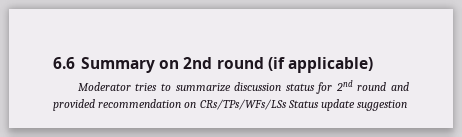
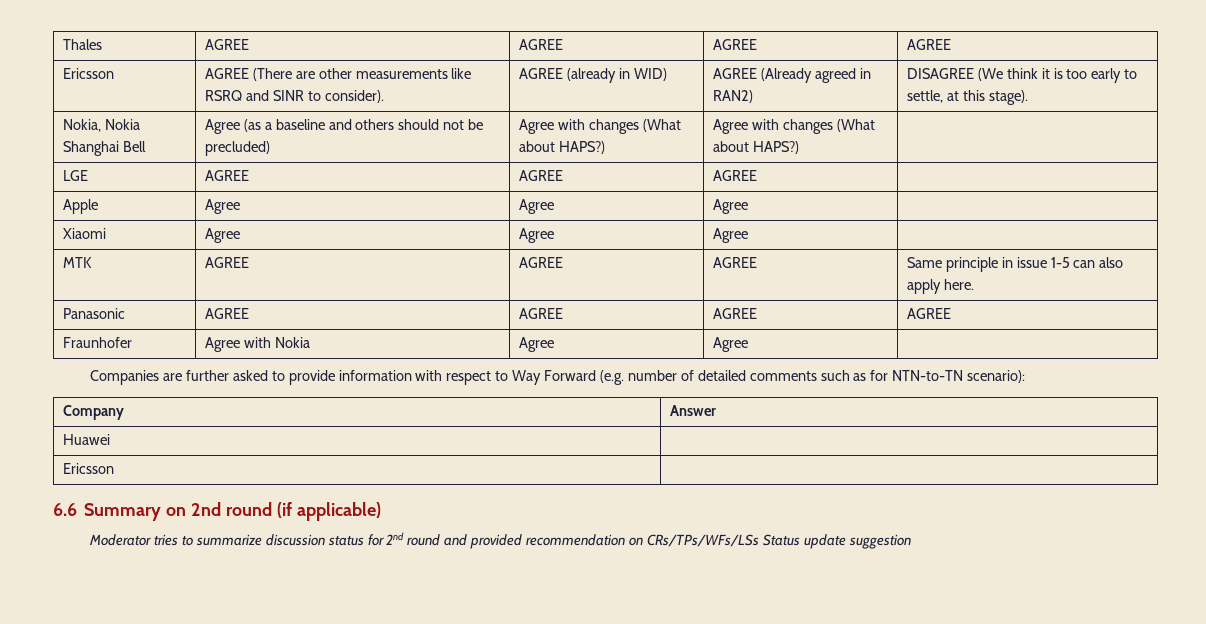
+ Thales | AGREE | AGREE | AGREE | AGREE
+ Ericsson | AGREE (There are other measurements like RSRQ and SINR to consider). | AGREE (already in WID) | AGREE (Already agreed in RAN2) | DISAGREE (We think it is too early to settle, at this stage).
+ Nokia, Nokia Shanghai Bell | Agree (as a baseline and others should not be precluded) | Agree with changes (What about HAPS?) | Agree with changes (What about HAPS?) |
+ LGE | AGREE | AGREE | AGREE |
+ Apple | Agree | Agree | Agree |
+ Xiaomi | Agree | Agree | Agree |
+ MTK | AGREE | AGREE | AGREE | Same principle in issue 1-5 can also apply here.
+ Panasonic | AGREE | AGREE | AGREE | AGREE
+ Fraunhofer | Agree with Nokia | Agree | Agree |
+ Companies are further asked to provide information with respect to Way Forward (e.g. number of detailed comments such as for NTN-to-TN scenario):
+ Company | Answer
+ Huawei |
+ Ericsson |

